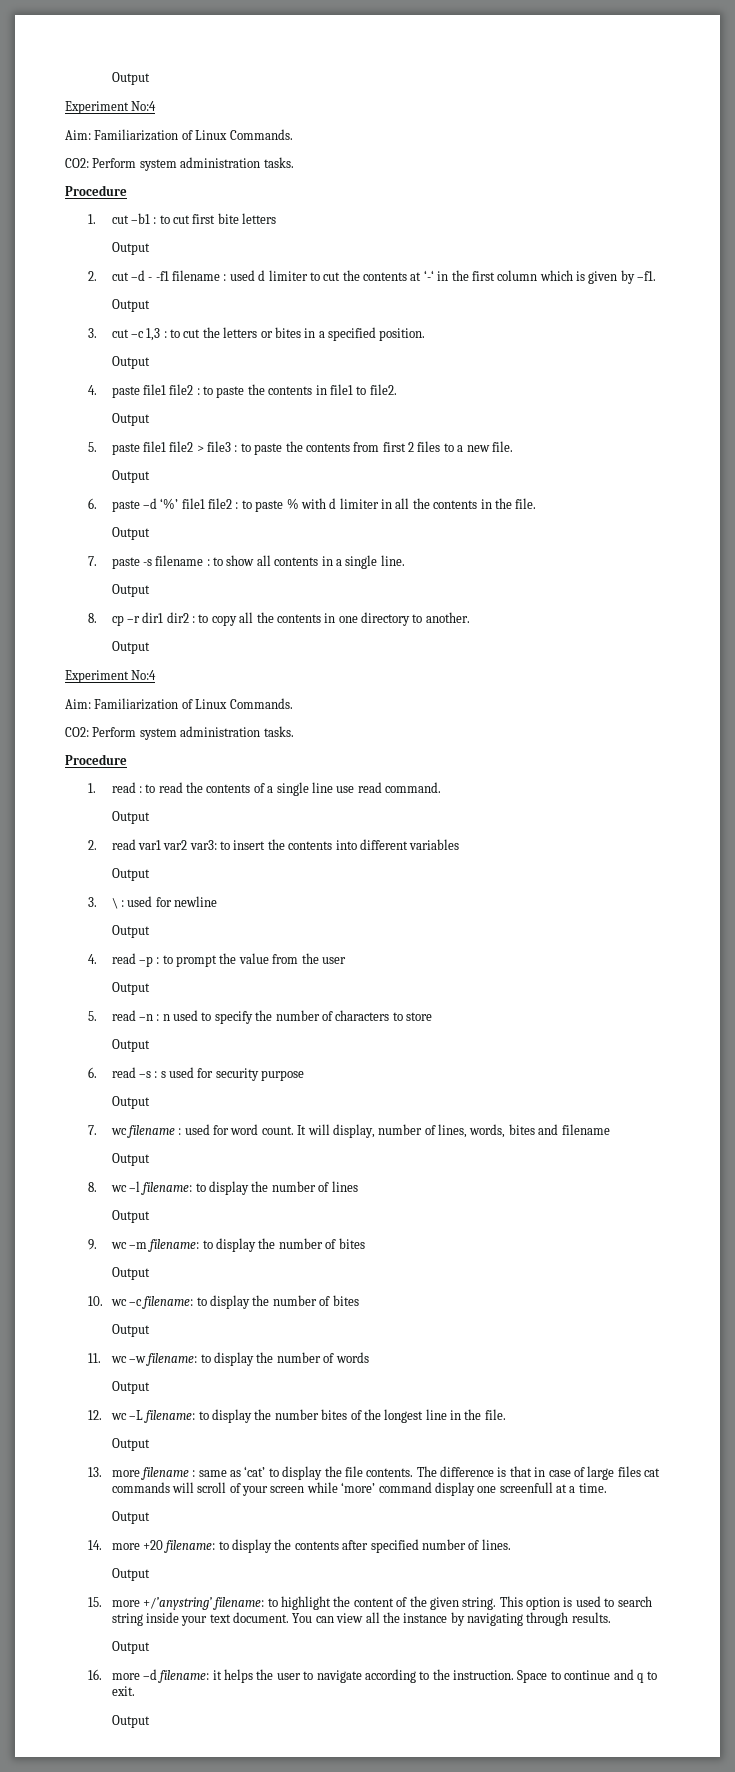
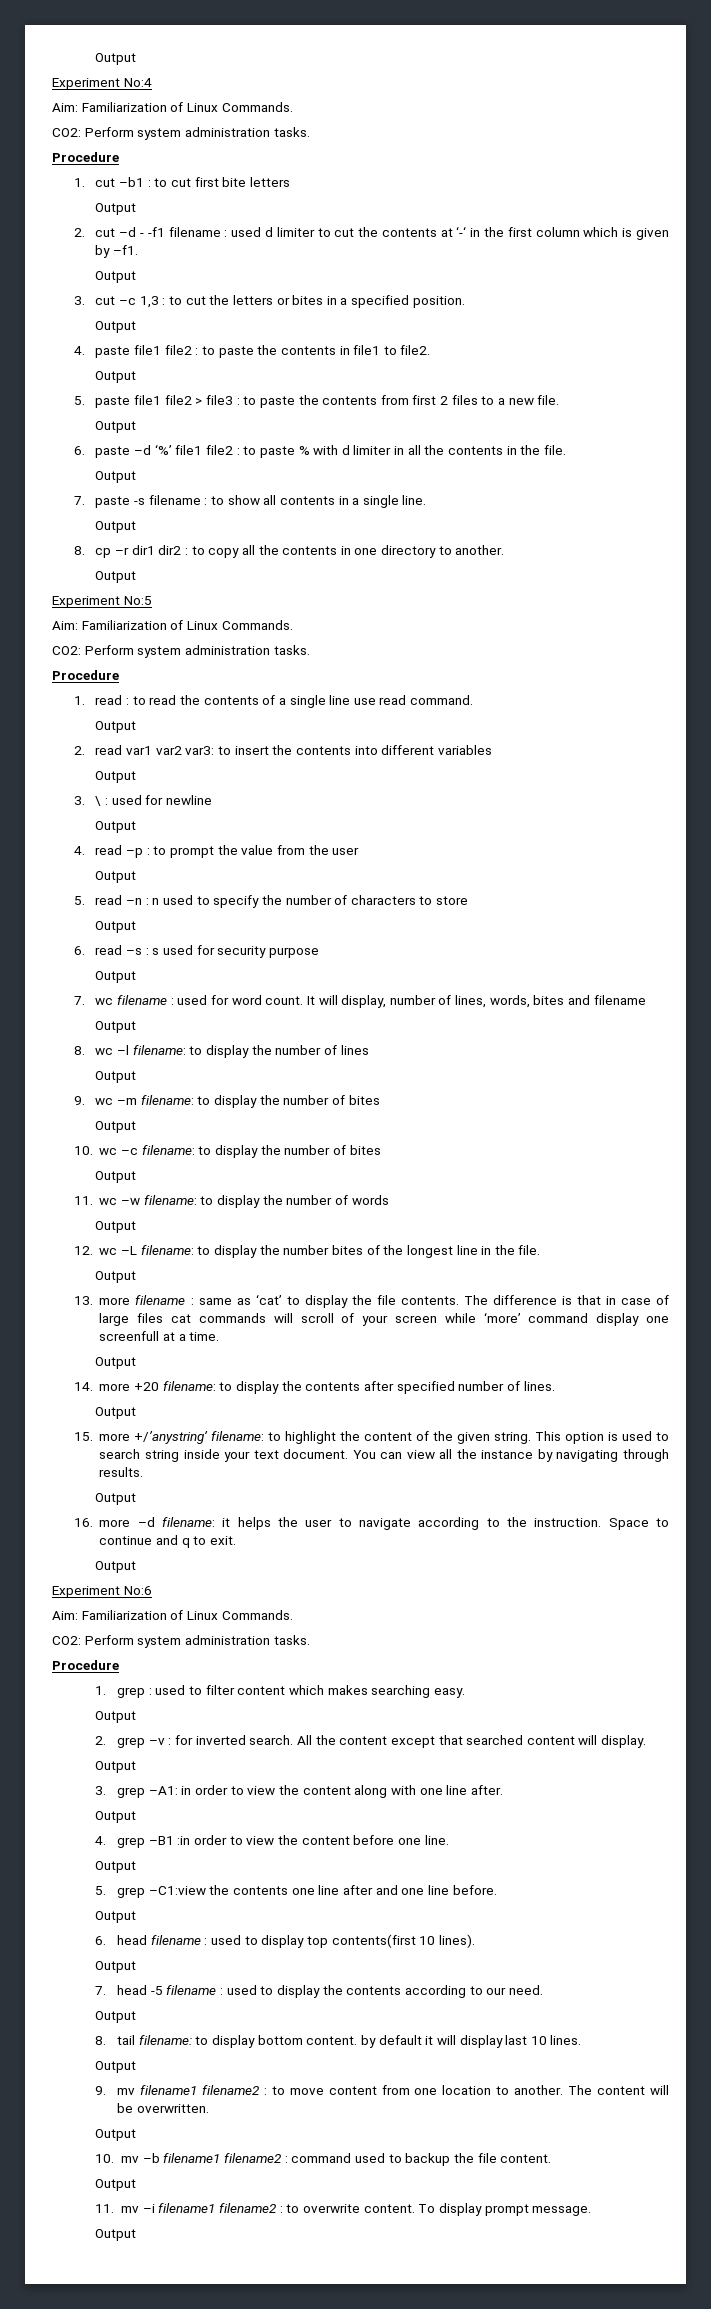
  8. cp –r dir1 dir2 : to copy all the contents in one directory to another.
  Output
- Experiment No:4
+ Experiment No:5
+ Experiment No:6
+ Aim: Familiarization of Linux Commands.
+ CO2: Perform system administration tasks.
+ Procedure
+ 1. grep : used to filter content which makes searching easy.
+ Output
+ 2. grep –v : for inverted search. All the content except that searched content will display.
+ Output
+ 3. grep –A1: in order to view the content along with one line after.
+ Output
+ 4. grep –B1 :in order to view the content before one line.
+ Output
+ 5. grep –C1:view the contents one line after and one line before.
+ Output
+ 6. head filename : used to display top contents(first 10 lines).
+ Output
+ 7. head -5 filename : used to display the contents according to our need.
+ Output
+ 8. tail filename: to display bottom content. by default it will display last 10 lines.
+ Output
+ 9. mv filename1 filename2 : to move content from one location to another. The content will be overwritten.
+ Output
+ 10. mv –b filename1 filename2 : command used to backup the file content.
+ Output
+ 11. mv –i filename1 filename2 : to overwrite content. To display prompt message.
+ Output

